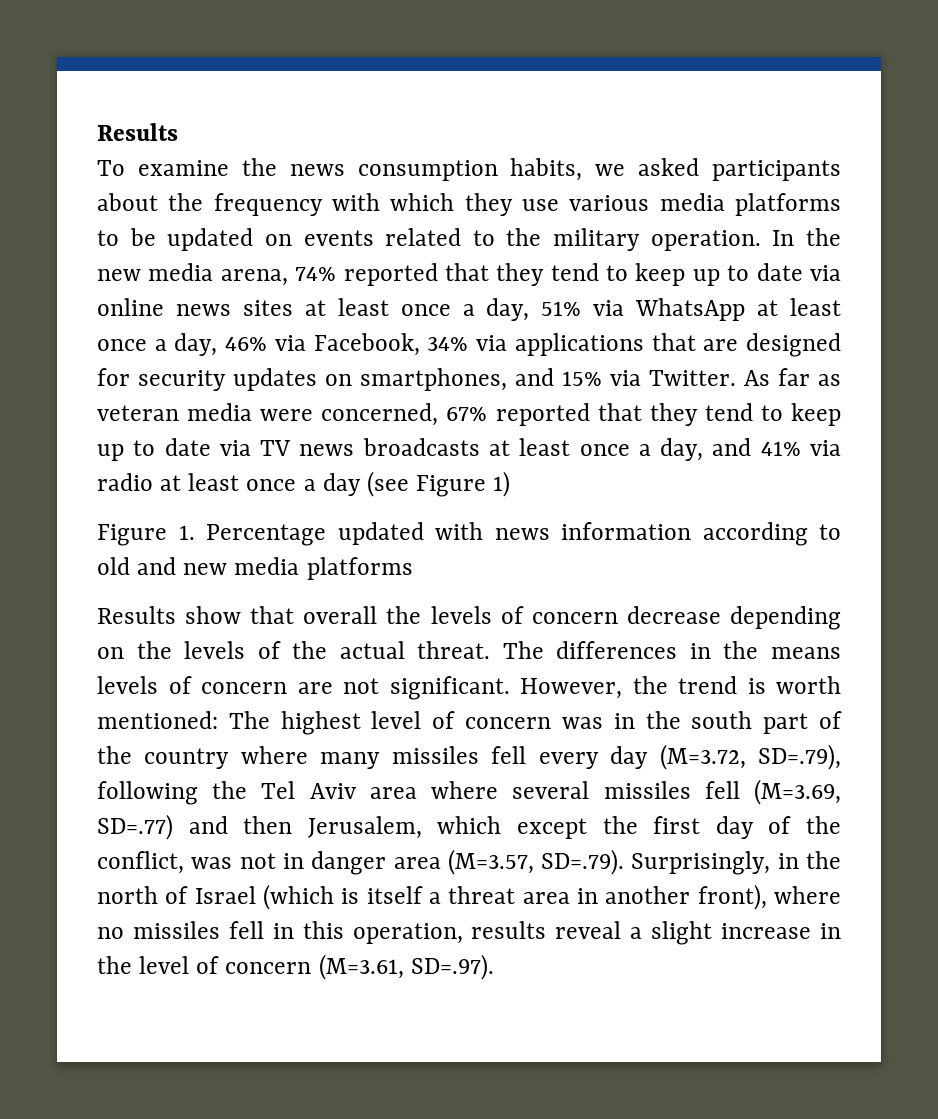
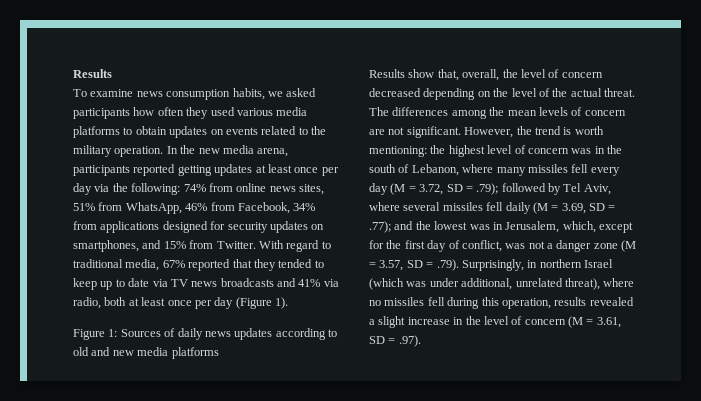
- To examine the news consumption habits, we asked participants about the frequency with which they use various media platforms to be updated on events related to the military operation.
+ To examine news consumption habits, we asked participants how often they used various media platforms to obtain updates on events related to the military operation.
- In the new media arena, 74% reported that they tend to keep up to date via online news sites at least once a day, 51% via WhatsApp at least once a day, 46% via Facebook, 34% via applications that are designed for security updates on smartphones, and 15% via Twitter. As far as veteran media were concerned, 67% reported that they tend to keep up to date via TV news broadcasts at least once a day, and 41% via radio at least once a day (see Figure 1)
- Figure 1. Percentage updated with news information according to old and new media platforms
+ In the new media arena, participants reported getting updates at least once per day via the following: 74% from online news sites, 51% from WhatsApp, 46% from Facebook, 34% from applications designed for security updates on smartphones, and 15% from Twitter. With regard to traditional media, 67% reported that they tended to keep up to date via TV news broadcasts and 41% via radio, both at least once per day (Figure 1).
+ Figure 1: Sources of daily news updates according to old and new media platforms
- Results show that overall the levels of concern decrease depending on the levels of the actual threat.
+ Results show that, overall, the level of concern decreased depending on the level of the actual threat.
- The differences in the means levels of concern are not significant.
+ The differences among the mean levels of concern are not significant.
- However, the trend is worth mentioned: The highest level of concern was in the south part of the country where many missiles fell every day (M=3.72, SD=.79), following the Tel Aviv area where several missiles fell (M=3.69, SD=.77) and then Jerusalem, which except the first day of the conflict, was not in danger area (M=3.57, SD=.79). Surprisingly, in the north of Israel (which is itself a threat area in another front), where no missiles fell in this operation, results reveal a slight increase in the level of concern (M=3.61, SD=.97).
+ However, the trend is worth mentioning: the highest level of concern was in the south of Lebanon, where many missiles fell every day (M = 3.72, SD = .79); followed by Tel Aviv, where several missiles fell daily (M = 3.69, SD = .77); and the lowest was in Jerusalem, which, except for the first day of conflict, was not a danger zone (M = 3.57, SD = .79). Surprisingly, in northern Israel (which was under additional, unrelated threat), where no missiles fell during this operation, results revealed a slight increase in the level of concern (M = 3.61, SD = .97).

